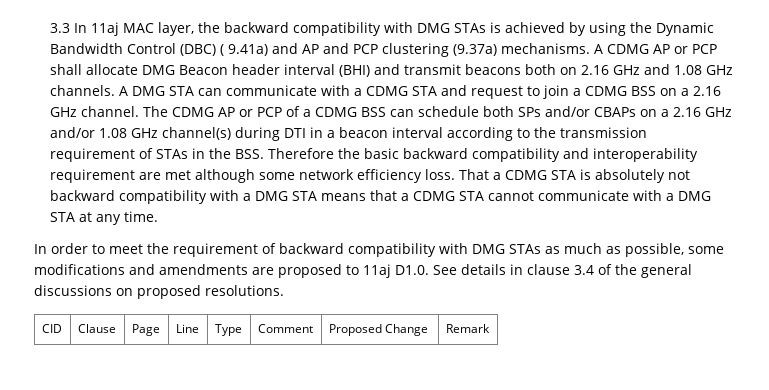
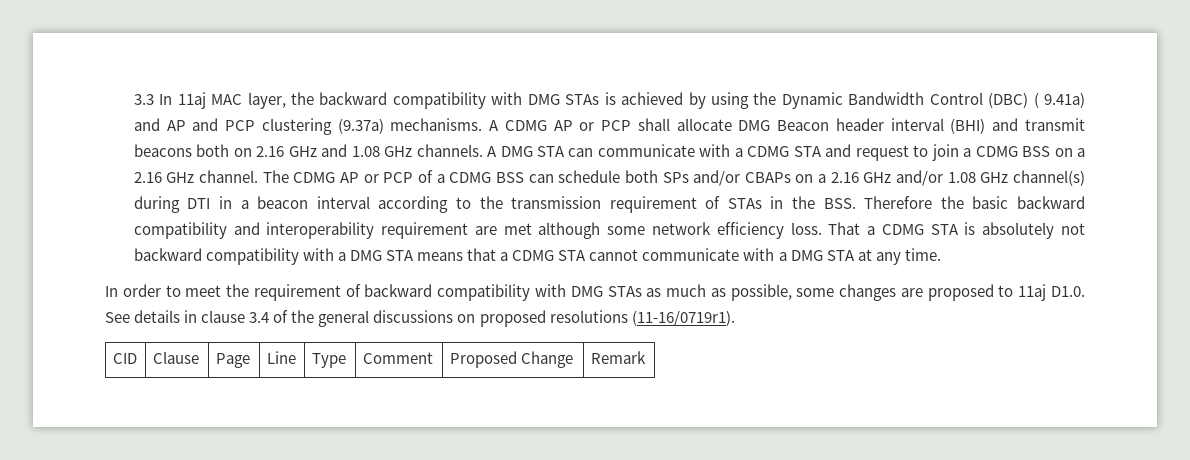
- In order to meet the requirement of backward compatibility with DMG STAs as much as possible, some modifications and amendments are proposed to 11aj D1.0. See details in clause 3.4 of the general discussions on proposed resolutions.
+ In order to meet the requirement of backward compatibility with DMG STAs as much as possible, some changes are proposed to 11aj D1.0. See details in clause 3.4 of the general discussions on proposed resolutions (11-16/0719r1).

